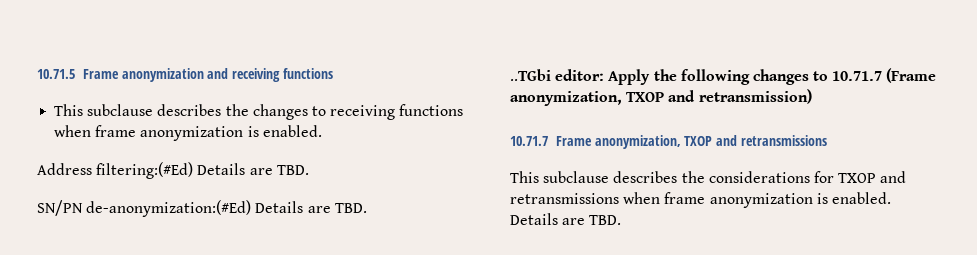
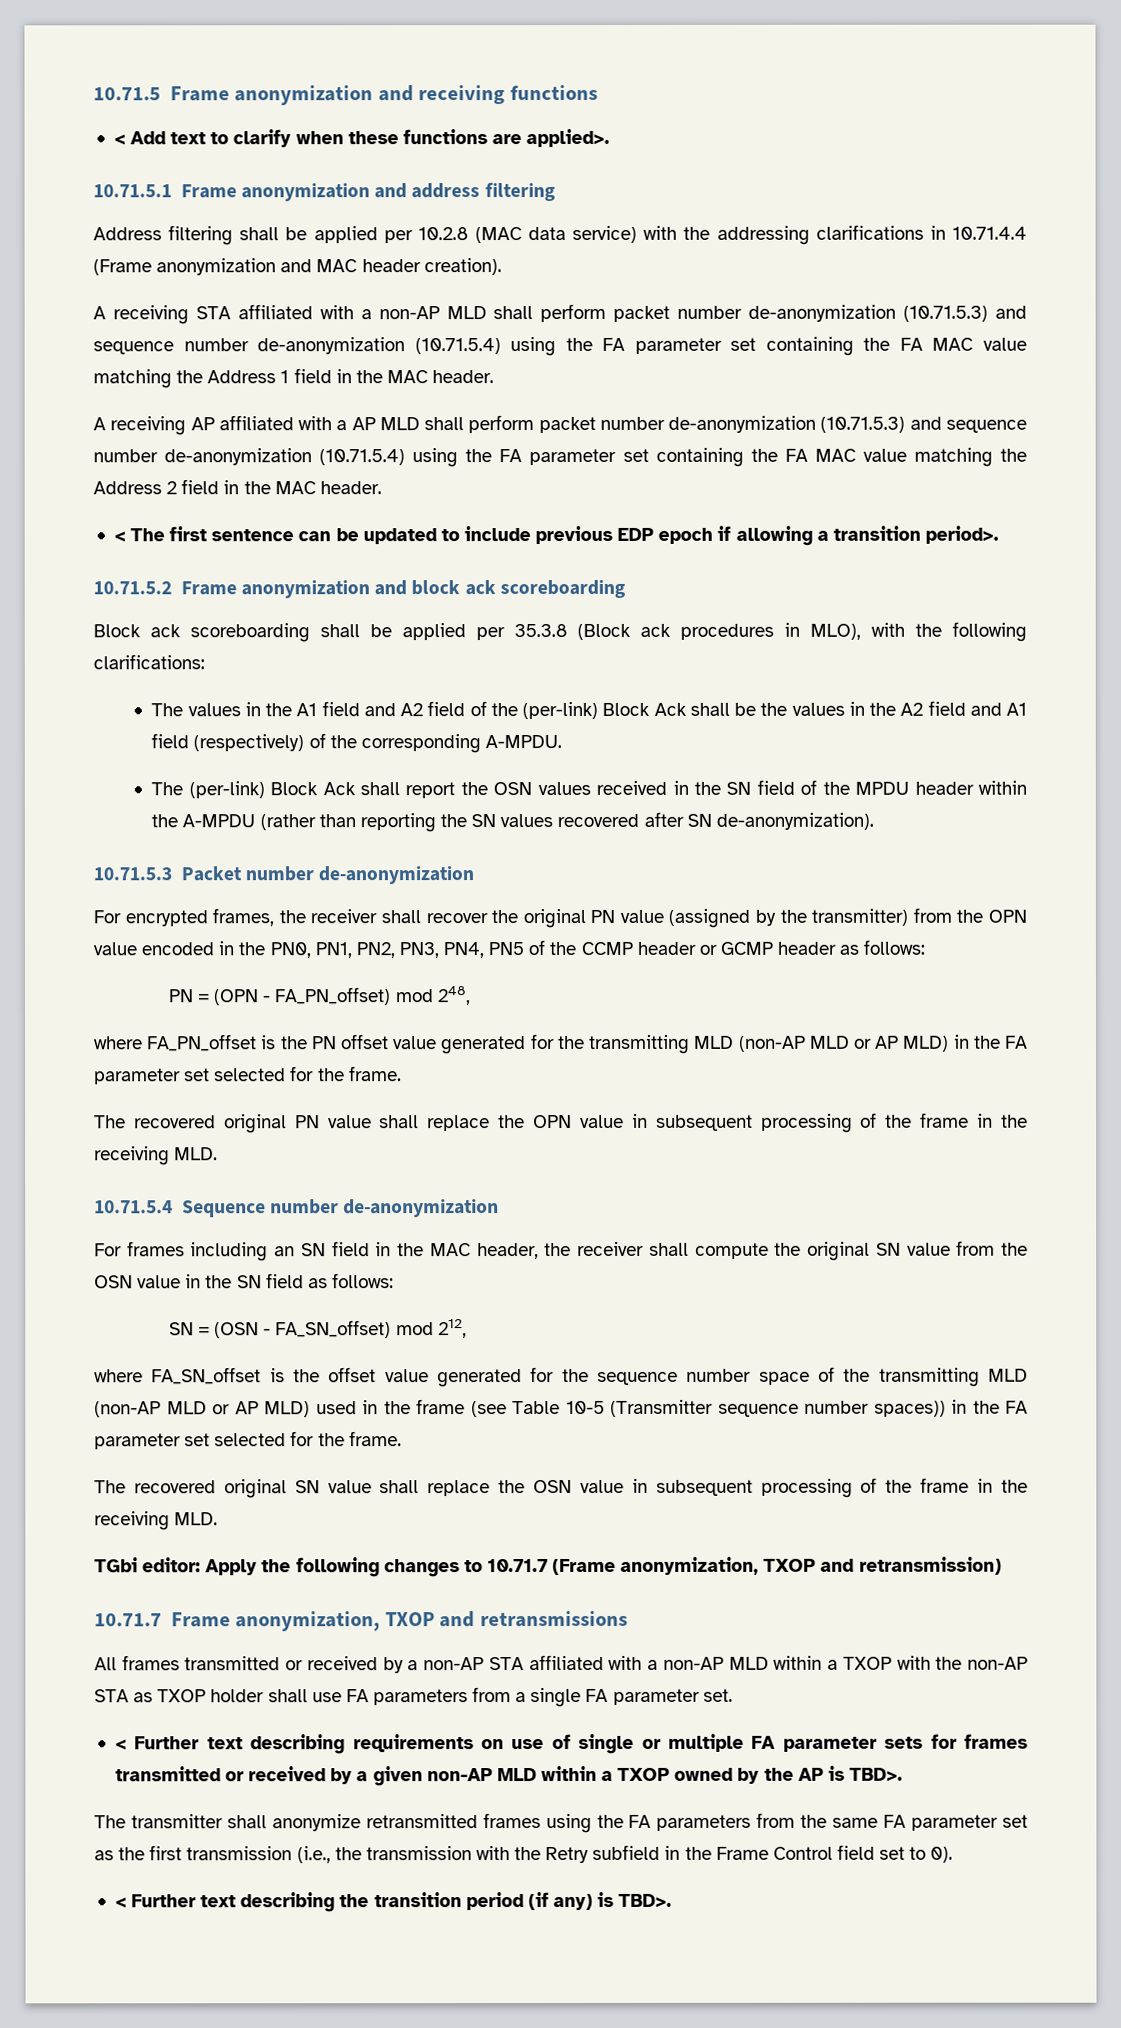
- This subclause describes the changes to receiving functions when frame anonymization is enabled.
- Address filtering:(#Ed) Details are TBD.
- SN/PN de-anonymization:(#Ed) Details are TBD.
- ..TGbi editor: Apply the following changes to 10.71.7 (Frame anonymization, TXOP and retransmission)
+ < Add text to clarify when these functions are applied>.
+ 10.71.5.1 Frame anonymization and address filtering
+ Address filtering shall be applied per 10.2.8 (MAC data service) with the addressing clarifications in 10.71.4.4 (Frame anonymization and MAC header creation).
+ A receiving STA affiliated with a non-AP MLD shall perform packet number de-anonymization (10.71.5.3) and sequence number de-anonymization (10.71.5.4) using the FA parameter set containing the FA MAC value matching the Address 1 field in the MAC header.
+ A receiving AP affiliated with a AP MLD shall perform packet number de-anonymization (10.71.5.3) and sequence number de-anonymization (10.71.5.4) using the FA parameter set containing the FA MAC value matching the Address 2 field in the MAC header.
+ < The first sentence can be updated to include previous EDP epoch if allowing a transition period>.
+ 10.71.5.2 Frame anonymization and block ack scoreboarding
+ Block ack scoreboarding shall be applied per 35.3.8 (Block ack procedures in MLO), with the following clarifications:
+ The values in the A1 field and A2 field of the (per-link) Block Ack shall be the values in the A2 field and A1 field (respectively) of the corresponding A-MPDU.
+ The (per-link) Block Ack shall report the OSN values received in the SN field of the MPDU header within the A-MPDU (rather than reporting the SN values recovered after SN de-anonymization).
+ 10.71.5.3 Packet number de-anonymization
+ For encrypted frames, the receiver shall recover the original PN value (assigned by the transmitter) from the OPN value encoded in the PN0, PN1, PN2, PN3, PN4, PN5 of the CCMP header or GCMP header as follows:
+ PN = (OPN - FA_PN_offset) mod 248,
+ where FA_PN_offset is the PN offset value generated for the transmitting MLD (non-AP MLD or AP MLD) in the FA parameter set selected for the frame.
+ The recovered original PN value shall replace the OPN value in subsequent processing of the frame in the receiving MLD.
+ 10.71.5.4 Sequence number de-anonymization
+ For frames including an SN field in the MAC header, the receiver shall compute the original SN value from the OSN value in the SN field as follows:
+ SN = (OSN - FA_SN_offset) mod 212,
+ where FA_SN_offset is the offset value generated for the sequence number space of the transmitting MLD (non-AP MLD or AP MLD) used in the frame (see Table 10-5 (Transmitter sequence number spaces)) in the FA parameter set selected for the frame.
+ The recovered original SN value shall replace the OSN value in subsequent processing of the frame in the receiving MLD.
+ TGbi editor: Apply the following changes to 10.71.7 (Frame anonymization, TXOP and retransmission)
- This subclause describes the considerations for TXOP and retransmissions when frame anonymization is enabled. Details are TBD.
+ All frames transmitted or received by a non-AP STA affiliated with a non-AP MLD within a TXOP with the non-AP STA as TXOP holder shall use FA parameters from a single FA parameter set.
+ < Further text describing requirements on use of single or multiple FA parameter sets for frames transmitted or received by a given non-AP MLD within a TXOP owned by the AP is TBD>.
+ The transmitter shall anonymize retransmitted frames using the FA parameters from the same FA parameter set as the first transmission (i.e., the transmission with the Retry subfield in the Frame Control field set to 0).
+ < Further text describing the transition period (if any) is TBD>.

